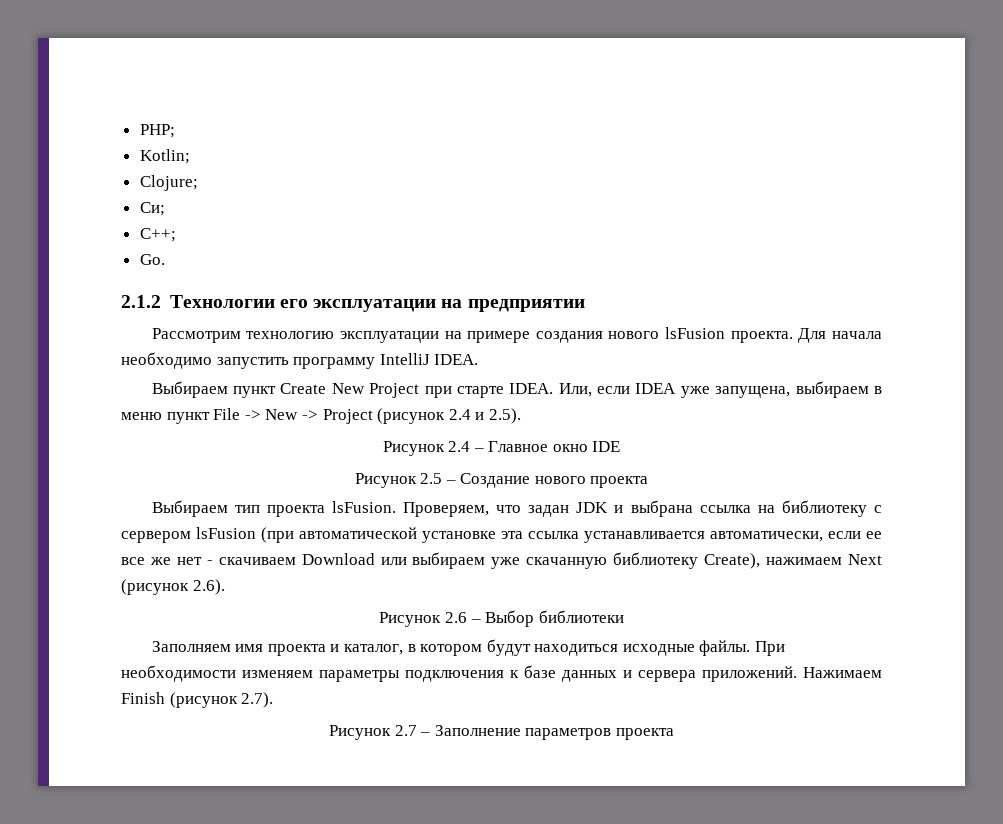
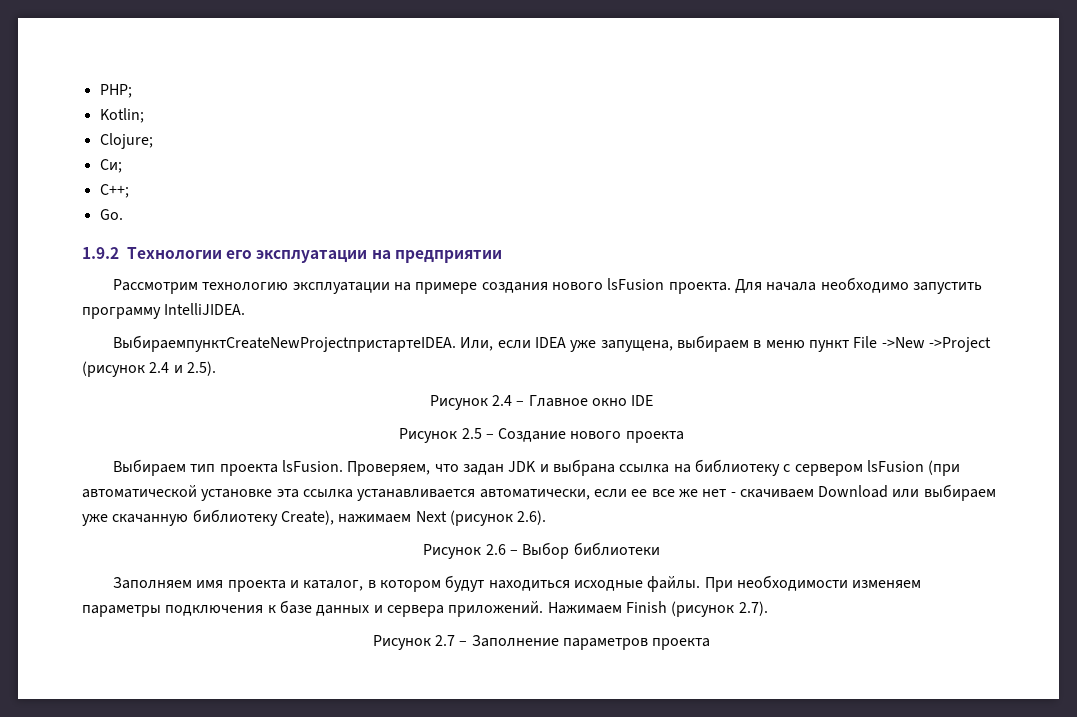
- 2.1.2 Технологии его эксплуатации на предприятии
+ 1.9.2 Технологии его эксплуатации на предприятии
- Для начала необходимо запустить программу IntelliJ IDEA.
- Выбираем пункт Create New Project при старте IDEA.
+ Для начала необходимо запустить программу IntelliJIDEA.
+ ВыбираемпунктCreateNewProjectпристартеIDEA.
- Или, если IDEA уже запущена, выбираем в меню пункт File -> New -> Project (рисунок 2.4 и 2.5).
+ Или, если IDEA уже запущена, выбираем в меню пункт File ->New ->Project (рисунок 2.4 и 2.5).

